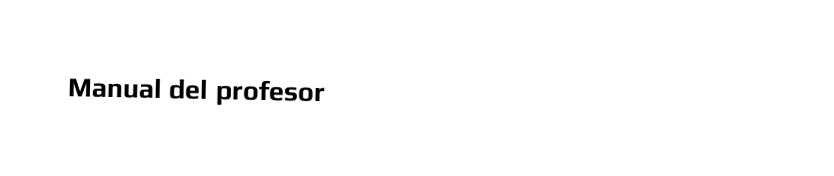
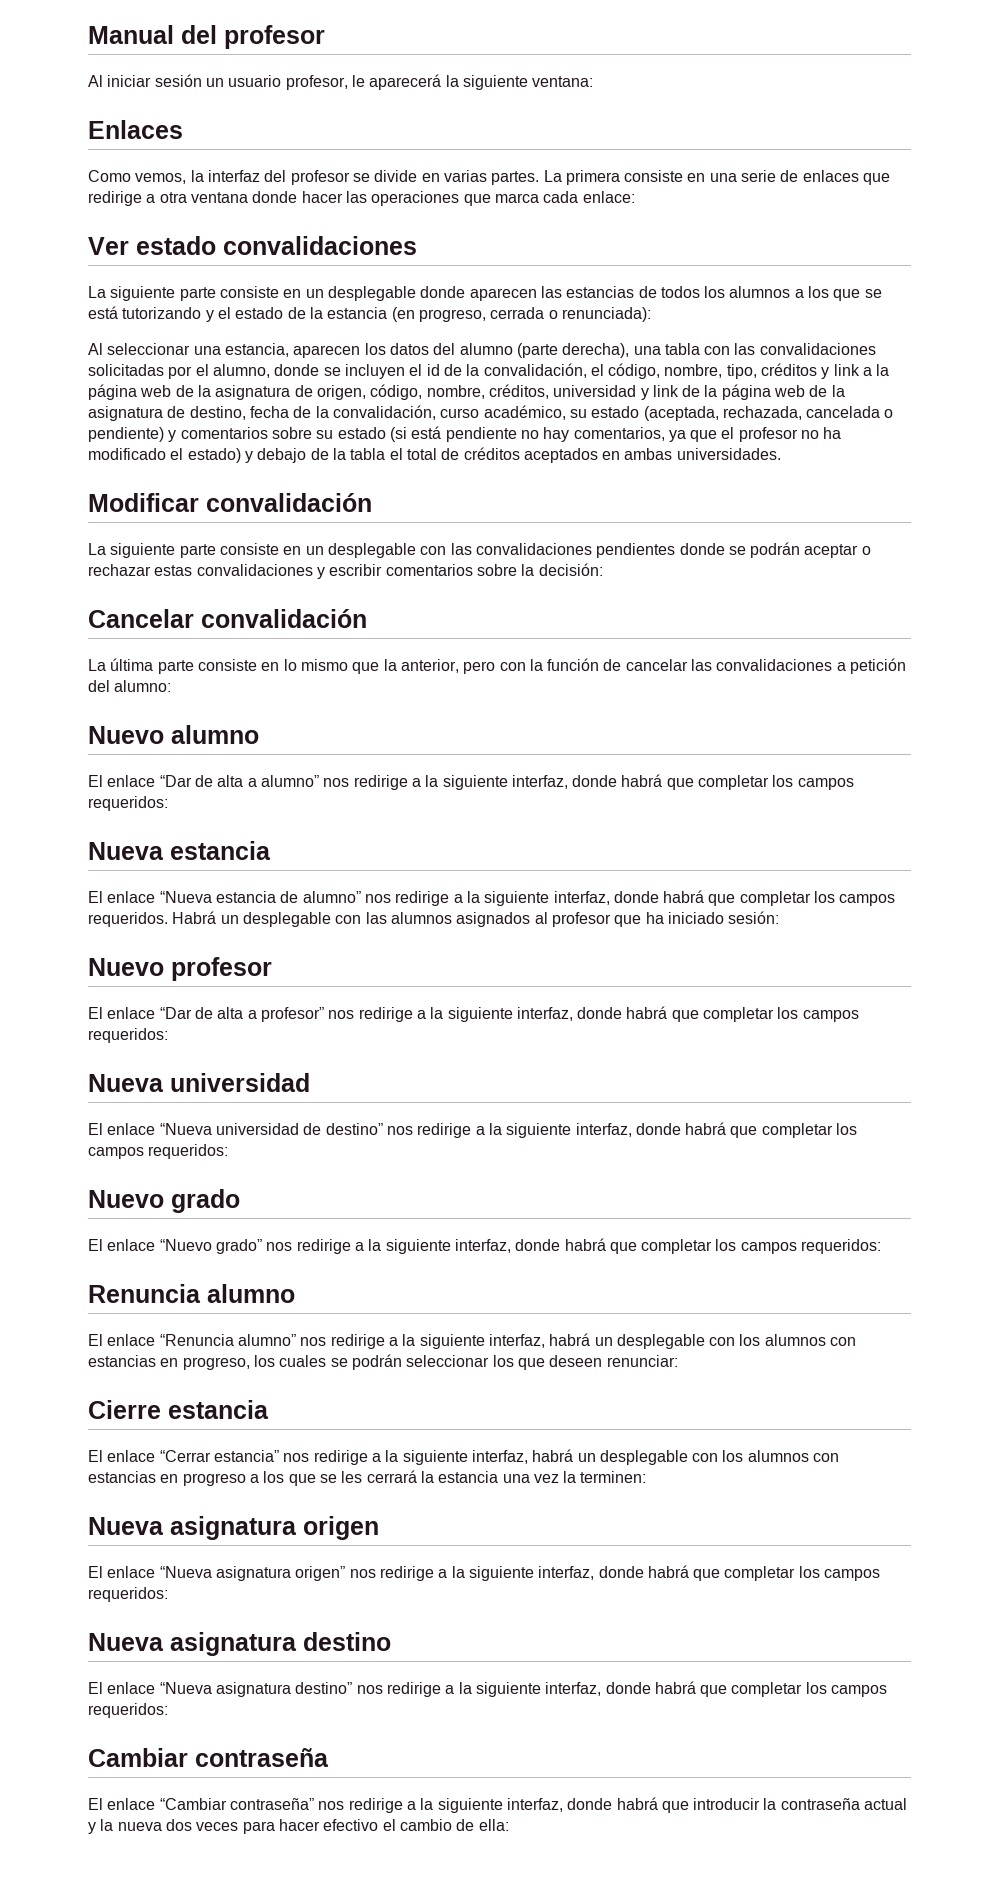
+ Al iniciar sesión un usuario profesor, le aparecerá la siguiente ventana:
+ Enlaces
+ Como vemos, la interfaz del profesor se divide en varias partes. La primera consiste en una serie de enlaces que redirige a otra ventana donde hacer las operaciones que marca cada enlace:
+ Ver estado convalidaciones
+ La siguiente parte consiste en un desplegable donde aparecen las estancias de todos los alumnos a los que se está tutorizando y el estado de la estancia (en progreso, cerrada o renunciada):
+ Al seleccionar una estancia, aparecen los datos del alumno (parte derecha), una tabla con las convalidaciones solicitadas por el alumno, donde se incluyen el id de la convalidación, el código, nombre, tipo, créditos y link a la página web de la asignatura de origen, código, nombre, créditos, universidad y link de la página web de la asignatura de destino, fecha de la convalidación, curso académico, su estado (aceptada, rechazada, cancelada o pendiente) y comentarios sobre su estado (si está pendiente no hay comentarios, ya que el profesor no ha modificado el estado) y debajo de la tabla el total de créditos aceptados en ambas universidades.
+ Modificar convalidación
+ La siguiente parte consiste en un desplegable con las convalidaciones pendientes donde se podrán aceptar o rechazar estas convalidaciones y escribir comentarios sobre la decisión:
+ Cancelar convalidación
+ La última parte consiste en lo mismo que la anterior, pero con la función de cancelar las convalidaciones a petición del alumno:
+ Nuevo alumno
+ El enlace “Dar de alta a alumno” nos redirige a la siguiente interfaz, donde habrá que completar los campos requeridos:
+ Nueva estancia
+ El enlace “Nueva estancia de alumno” nos redirige a la siguiente interfaz, donde habrá que completar los campos requeridos. Habrá un desplegable con las alumnos asignados al profesor que ha iniciado sesión:
+ Nuevo profesor
+ El enlace “Dar de alta a profesor” nos redirige a la siguiente interfaz, donde habrá que completar los campos requeridos:
+ Nueva universidad
+ El enlace “Nueva universidad de destino” nos redirige a la siguiente interfaz, donde habrá que completar los campos requeridos:
+ Nuevo grado
+ El enlace “Nuevo grado” nos redirige a la siguiente interfaz, donde habrá que completar los campos requeridos:
+ Renuncia alumno
+ El enlace “Renuncia alumno” nos redirige a la siguiente interfaz, habrá un desplegable con los alumnos con estancias en progreso, los cuales se podrán seleccionar los que deseen renunciar:
+ Cierre estancia
+ El enlace “Cerrar estancia” nos redirige a la siguiente interfaz, habrá un desplegable con los alumnos con estancias en progreso a los que se les cerrará la estancia una vez la terminen:
+ Nueva asignatura origen
+ El enlace “Nueva asignatura origen” nos redirige a la siguiente interfaz, donde habrá que completar los campos requeridos:
+ Nueva asignatura destino
+ El enlace “Nueva asignatura destino” nos redirige a la siguiente interfaz, donde habrá que completar los campos requeridos:
+ Cambiar contraseña
+ El enlace “Cambiar contraseña” nos redirige a la siguiente interfaz, donde habrá que introducir la contraseña actual y la nueva dos veces para hacer efectivo el cambio de ella:

